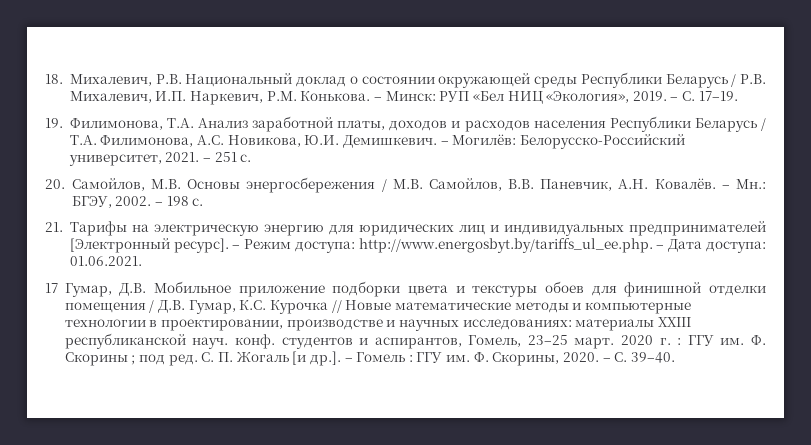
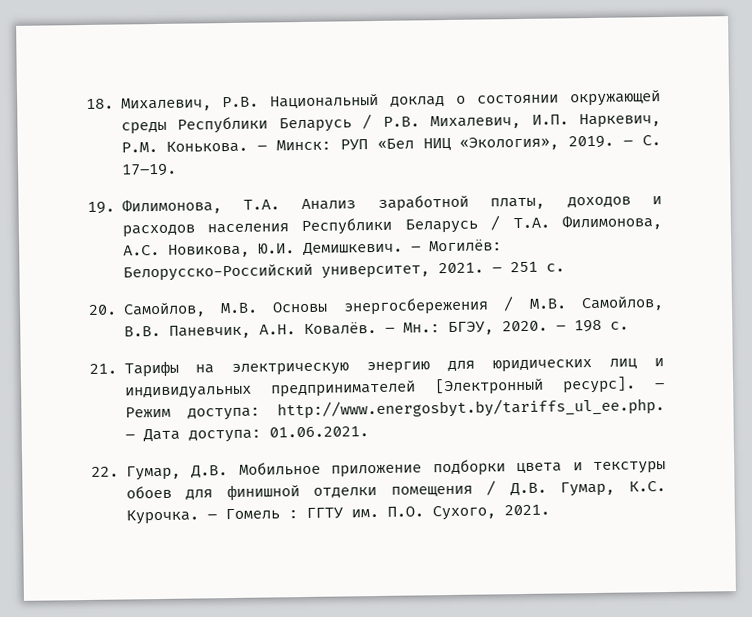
- – Мн.: БГЭУ, 2002.
+ – Мн.: БГЭУ, 2020.
- 17 Гумар, Д.В. Мобильное приложение подборки цвета и текстуры обоев для финишной отделки помещения / Д.В. Гумар, К.С. Курочка // Новые математические методы и компьютерные технологии в проектировании, производстве и научных исследованиях: материалы XXIII республиканской науч. конф. студентов и аспирантов, Гомель, 23–25 март. 2020 г. : ГГУ им. Ф. Скорины ; под ред. С. П. Жогаль [и др.]. – Гомель : ГГУ им. Ф. Скорины, 2020. – С. 39–40.
+ 22. Гумар, Д.В. Мобильное приложение подборки цвета и текстуры обоев для финишной отделки помещения / Д.В. Гумар, К.С. Курочка. – Гомель : ГГТУ им. П.О. Сухого, 2021.

